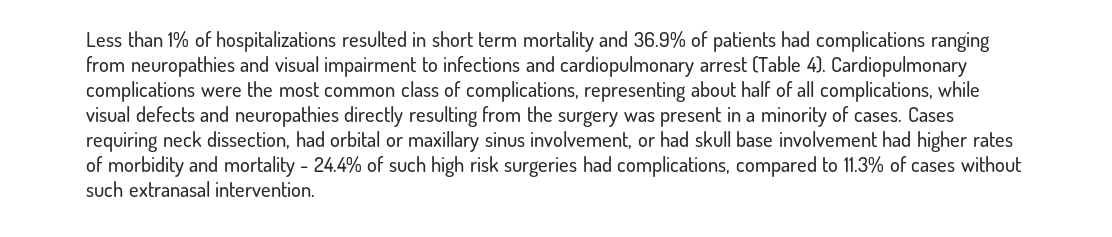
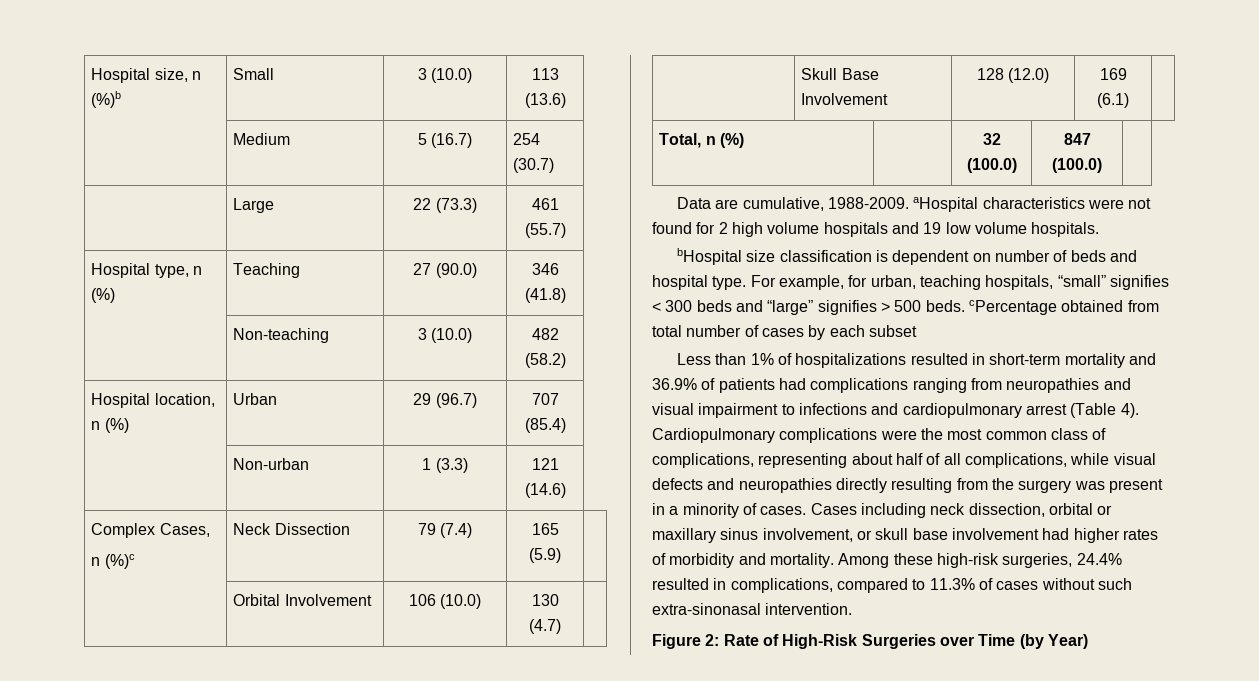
+ Hospital size, n (%)b | Small | 3 (10.0) | 113 (13.6)
+ | Medium | 5 (16.7) | 254 (30.7)
+ | Large | 22 (73.3) | 461 (55.7)
+ Hospital type, n (%) | Teaching | 27 (90.0) | 346 (41.8)
+ | Non-teaching | 3 (10.0) | 482 (58.2)
+ Hospital location, n (%) | Urban | 29 (96.7) | 707 (85.4)
+ | Non-urban | 1 (3.3) | 121 (14.6)
+ Complex Cases,
+ n (%)c | Neck Dissection | 79 (7.4) | 165 (5.9) |
+ | Orbital Involvement | 106 (10.0) | 130 (4.7) |
+ | Skull Base Involvement | 128 (12.0) | 169 (6.1) |
+ Total, n (%) | | 32 (100.0) | 847 (100.0) |
+ Data are cumulative, 1988-2009. aHospital characteristics were not found for 2 high volume hospitals and 19 low volume hospitals.
+ bHospital size classification is dependent on number of beds and hospital type. For example, for urban, teaching hospitals, “small” signifies < 300 beds and “large” signifies > 500 beds. cPercentage obtained from total number of cases by each subset
- Less than 1% of hospitalizations resulted in short term mortality and 36.9% of patients had complications ranging from neuropathies and visual impairment to infections and cardiopulmonary arrest (Table 4).
+ Less than 1% of hospitalizations resulted in short-term mortality and 36.9% of patients had complications ranging from neuropathies and visual impairment to infections and cardiopulmonary arrest (Table 4).
- Cases requiring neck dissection, had orbital or maxillary sinus involvement, or had skull base involvement had higher rates of morbidity and mortality - 24.4% of such high risk surgeries had complications, compared to 11.3% of cases without such extranasal intervention.
+ Cases including neck dissection, orbital or maxillary sinus involvement, or skull base involvement had higher rates of morbidity and mortality. Among these high-risk surgeries, 24.4% resulted in complications, compared to 11.3% of cases without such extra-sinonasal intervention.
+ Figure 2: Rate of High-Risk Surgeries over Time (by Year)

